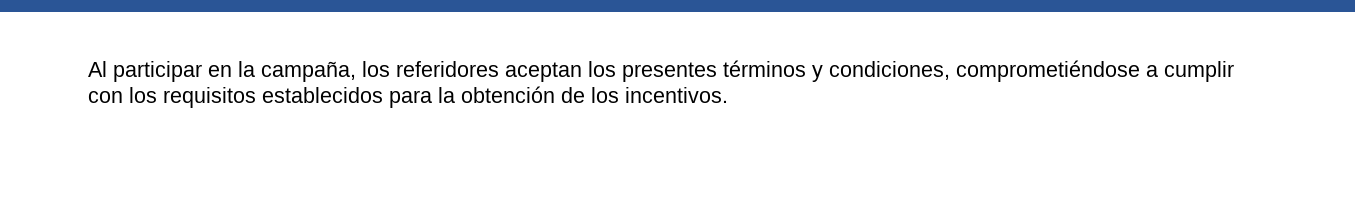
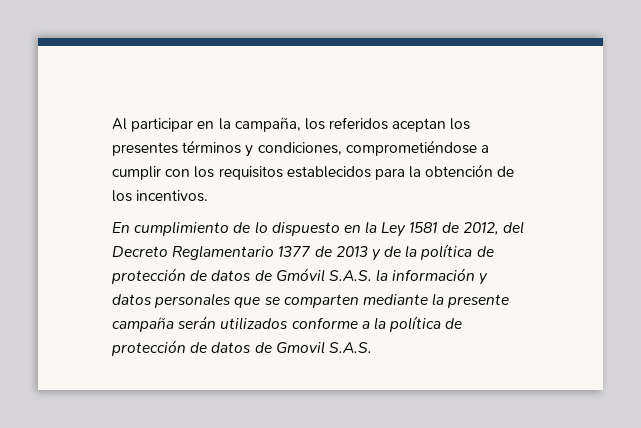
- Al participar en la campaña, los referidores aceptan los presentes términos y condiciones, comprometiéndose a cumplir con los requisitos establecidos para la obtención de los incentivos.
+ Al participar en la campaña, los referidos aceptan los presentes términos y condiciones, comprometiéndose a cumplir con los requisitos establecidos para la obtención de los incentivos.
+ En cumplimiento de lo dispuesto en la Ley 1581 de 2012, del Decreto Reglamentario 1377 de 2013 y de la política de protección de datos de Gmóvil S.A.S. la información y datos personales que se comparten mediante la presente campaña serán utilizados conforme a la política de protección de datos de Gmovil S.A.S.

